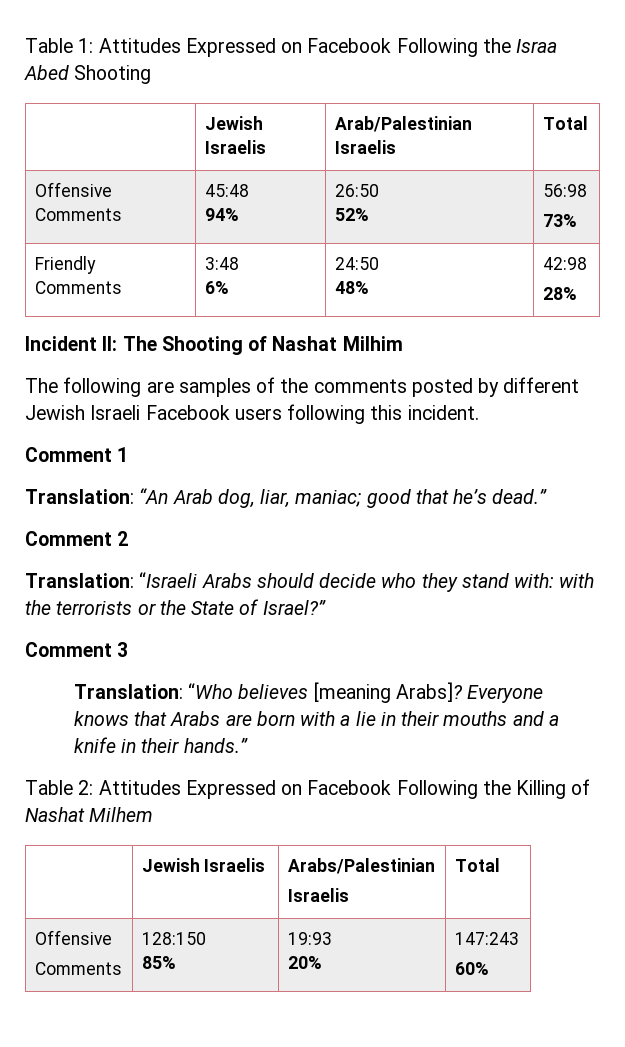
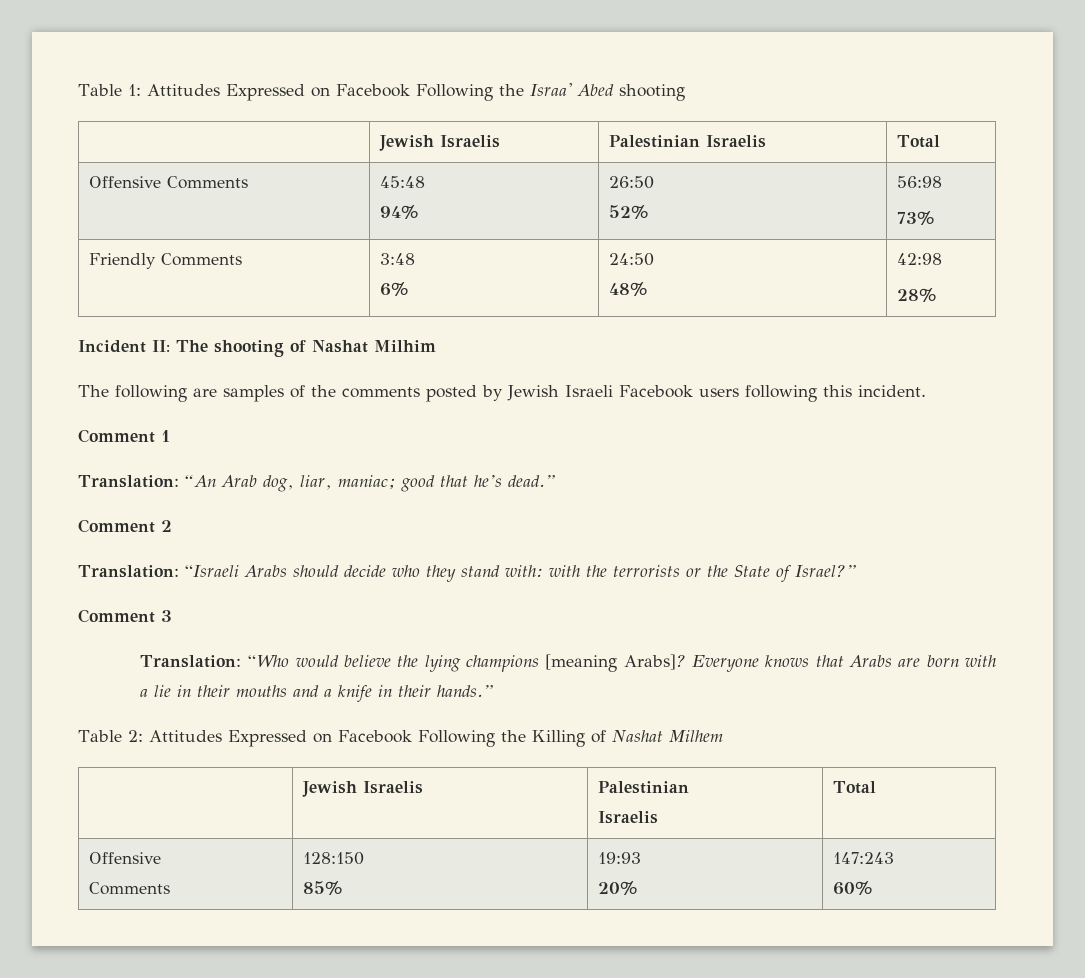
- Table 1: Attitudes Expressed on Facebook Following the Israa Abed Shooting
- | Jewish Israelis | Arab/Palestinian Israelis | Total
+ Table 1: Attitudes Expressed on Facebook Following the Israa' Abed shooting
+ | Jewish Israelis | Palestinian Israelis | Total
- Incident II: The Shooting of Nashat Milhim
+ Incident II: The shooting of Nashat Milhim
- The following are samples of the comments posted by different Jewish Israeli Facebook users following this incident.
+ The following are samples of the comments posted by Jewish Israeli Facebook users following this incident.
- Translation: “Who believes [meaning Arabs]?
+ Translation: “Who would believe the lying champions [meaning Arabs]?
  Table 2: Attitudes Expressed on Facebook Following the Killing of Nashat Milhem
- | Jewish Israelis | Arabs/Palestinian
+ | Jewish Israelis | Palestinian

